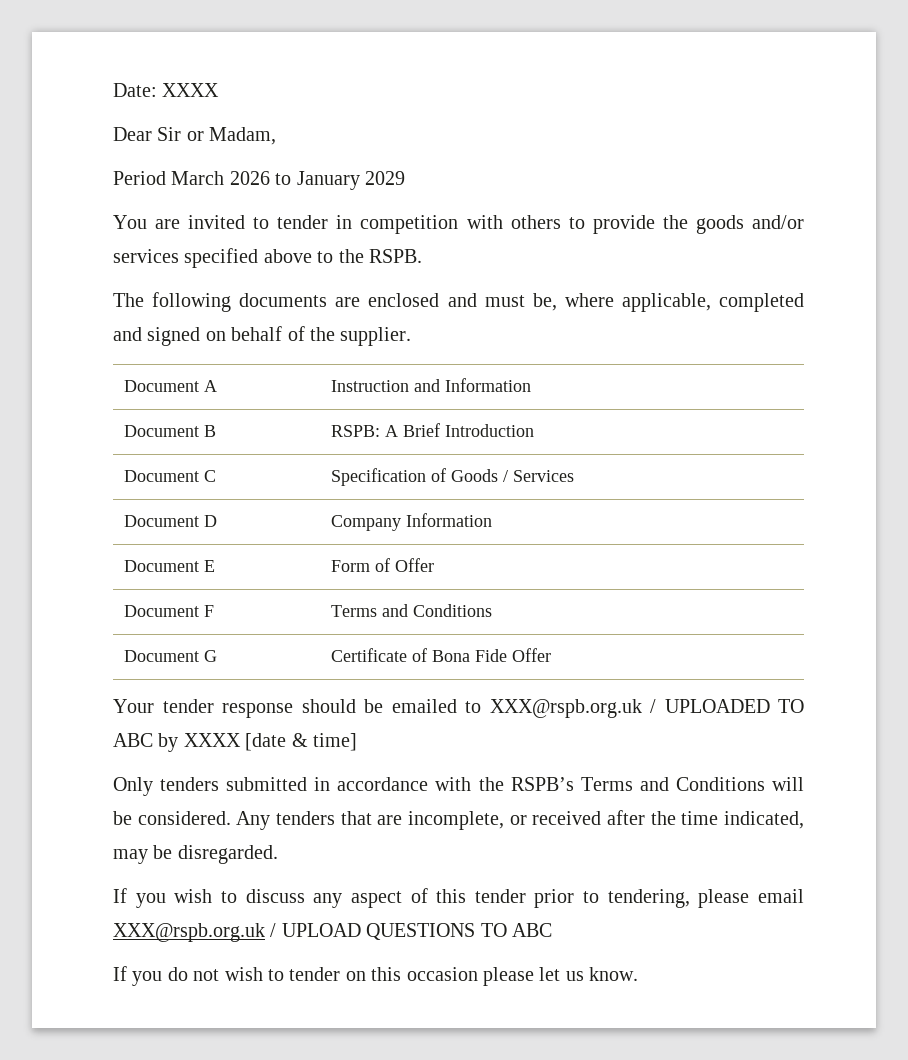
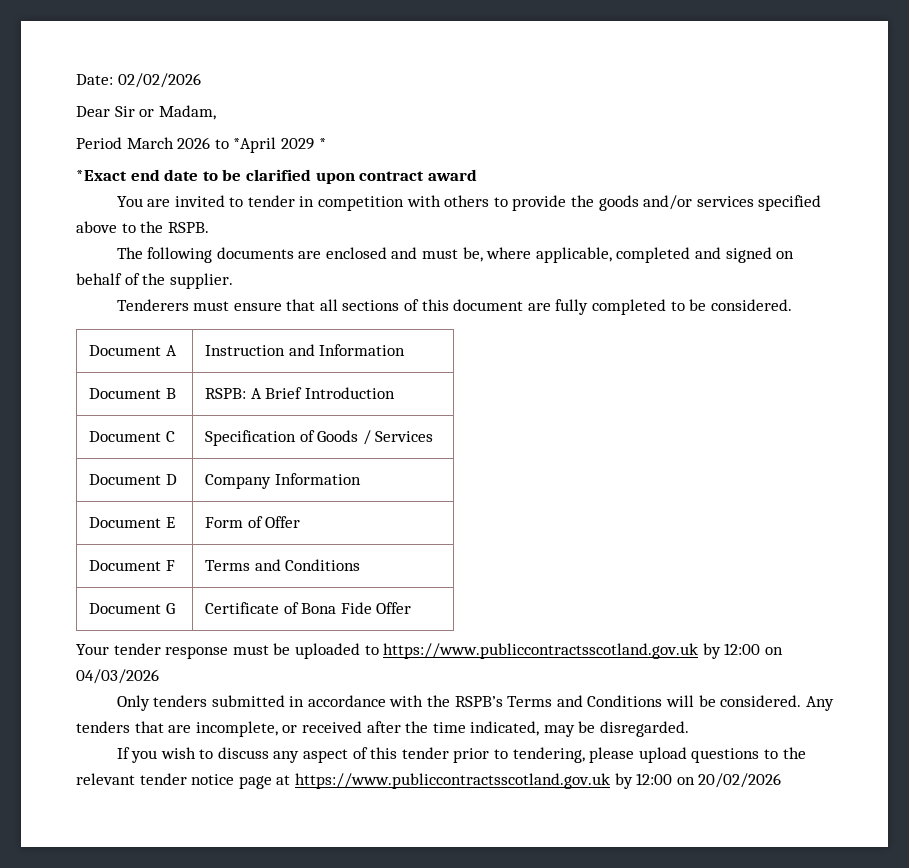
- Date: XXXX
+ Date: 02/02/2026
- Period March 2026 to January 2029
+ Period March 2026 to *April 2029 *
+ *Exact end date to be clarified upon contract award
+ Tenderers must ensure that all sections of this document are fully completed to be considered.
- Your tender response should be emailed to XXX@rspb.org.uk / UPLOADED TO ABC by XXXX [date & time]
+ Your tender response must be uploaded to https://www.publiccontractsscotland.gov.uk by 12:00 on 04/03/2026
- If you wish to discuss any aspect of this tender prior to tendering, please email XXX@rspb.org.uk / UPLOAD QUESTIONS TO ABC
- If you do not wish to tender on this occasion please let us know.
+ If you wish to discuss any aspect of this tender prior to tendering, please upload questions to the relevant tender notice page at https://www.publiccontractsscotland.gov.uk by 12:00 on 20/02/2026

